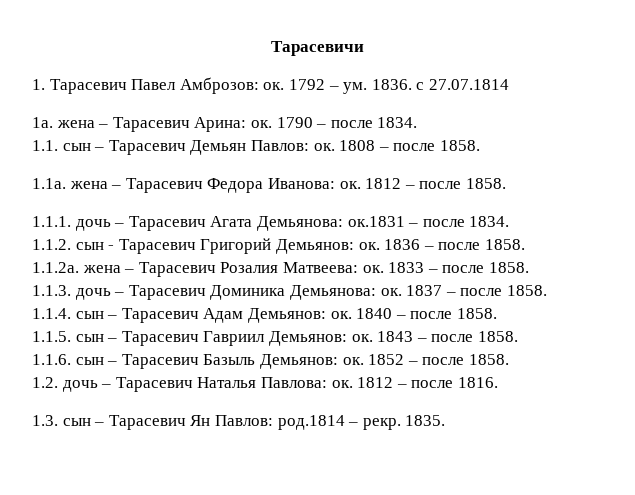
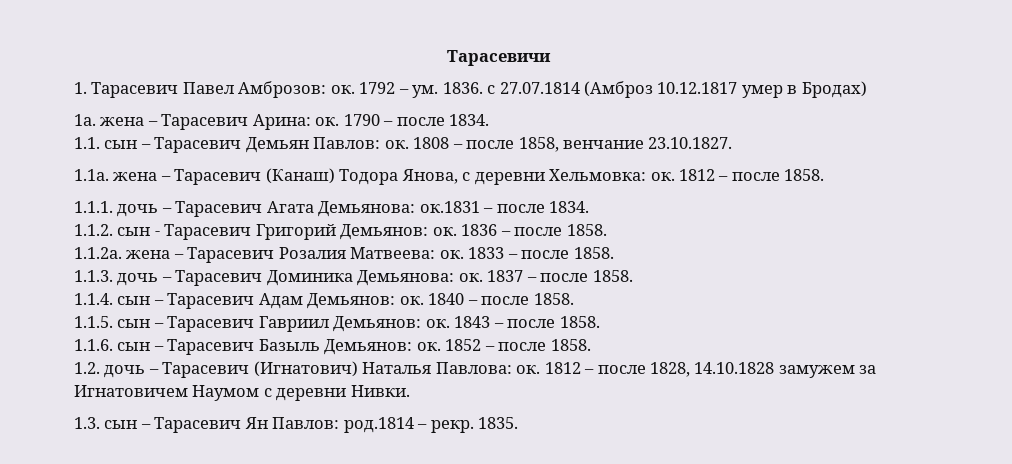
- 1836. с 27.07.1814
+ 1836. с 27.07.1814 (Амброз 10.12.1817 умер в Бродах)
- 1808 – после 1858.
+ 1808 – после 1858, венчание 23.10.1827.
- 1.1а. жена – Тарасевич Федора Иванова: ок.
+ 1.1а. жена – Тарасевич (Канаш) Тодора Янова, с деревни Хельмовка: ок.
- 1.2. дочь – Тарасевич Наталья Павлова: ок.
+ 1.2. дочь – Тарасевич (Игнатович) Наталья Павлова: ок.
- 1812 – после 1816.
+ 1812 – после 1828, 14.10.1828 замужем за Игнатовичем Наумом с деревни Нивки.

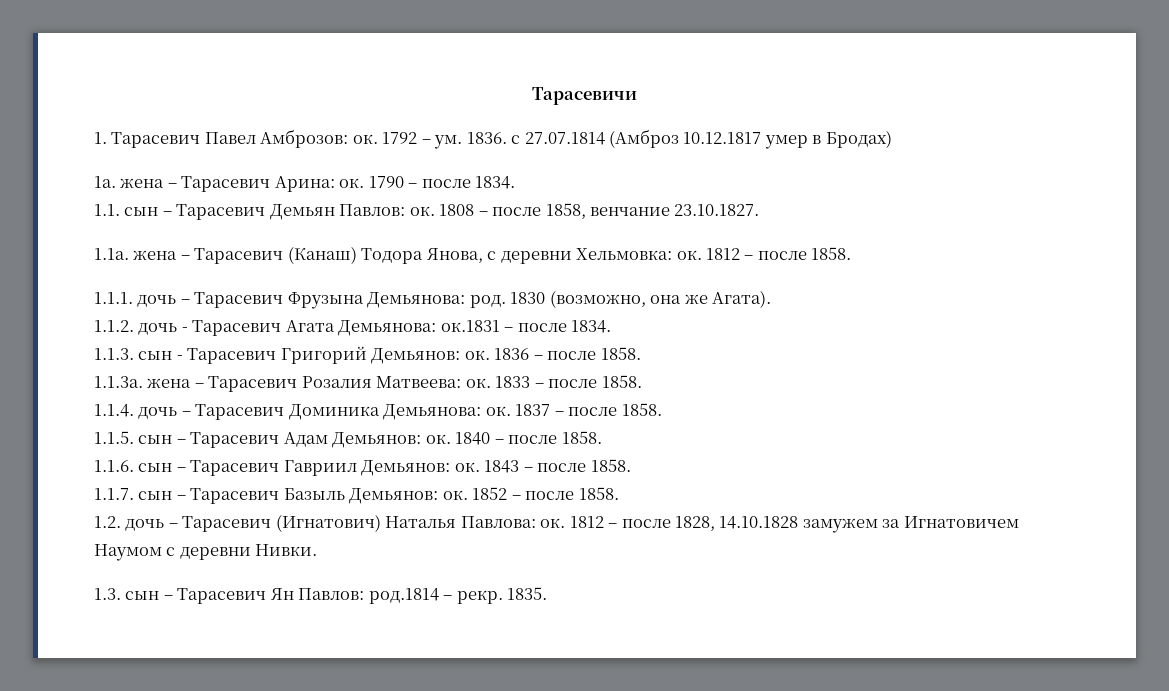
- 1.1.1. дочь – Тарасевич Агата Демьянова: ок.1831 – после 1834.
+ 1.1.1. дочь – Тарасевич Фрузына Демьянова: род. 1830 (возможно, она же Агата).
+ 1.1.2. дочь - Тарасевич Агата Демьянова: ок.1831 – после 1834.
- 1.1.2. сын - Тарасевич Григорий Демьянов: ок.
+ 1.1.3. сын - Тарасевич Григорий Демьянов: ок.
- 1.1.2а. жена – Тарасевич Розалия Матвеева: ок.
+ 1.1.3а. жена – Тарасевич Розалия Матвеева: ок.
- 1.1.3. дочь – Тарасевич Доминика Демьянова: ок.
+ 1.1.4. дочь – Тарасевич Доминика Демьянова: ок.
- 1.1.4. сын – Тарасевич Адам Демьянов: ок.
+ 1.1.5. сын – Тарасевич Адам Демьянов: ок.
- 1.1.5. сын – Тарасевич Гавриил Демьянов: ок.
+ 1.1.6. сын – Тарасевич Гавриил Демьянов: ок.
- 1.1.6. сын – Тарасевич Базыль Демьянов: ок.
+ 1.1.7. сын – Тарасевич Базыль Демьянов: ок.

